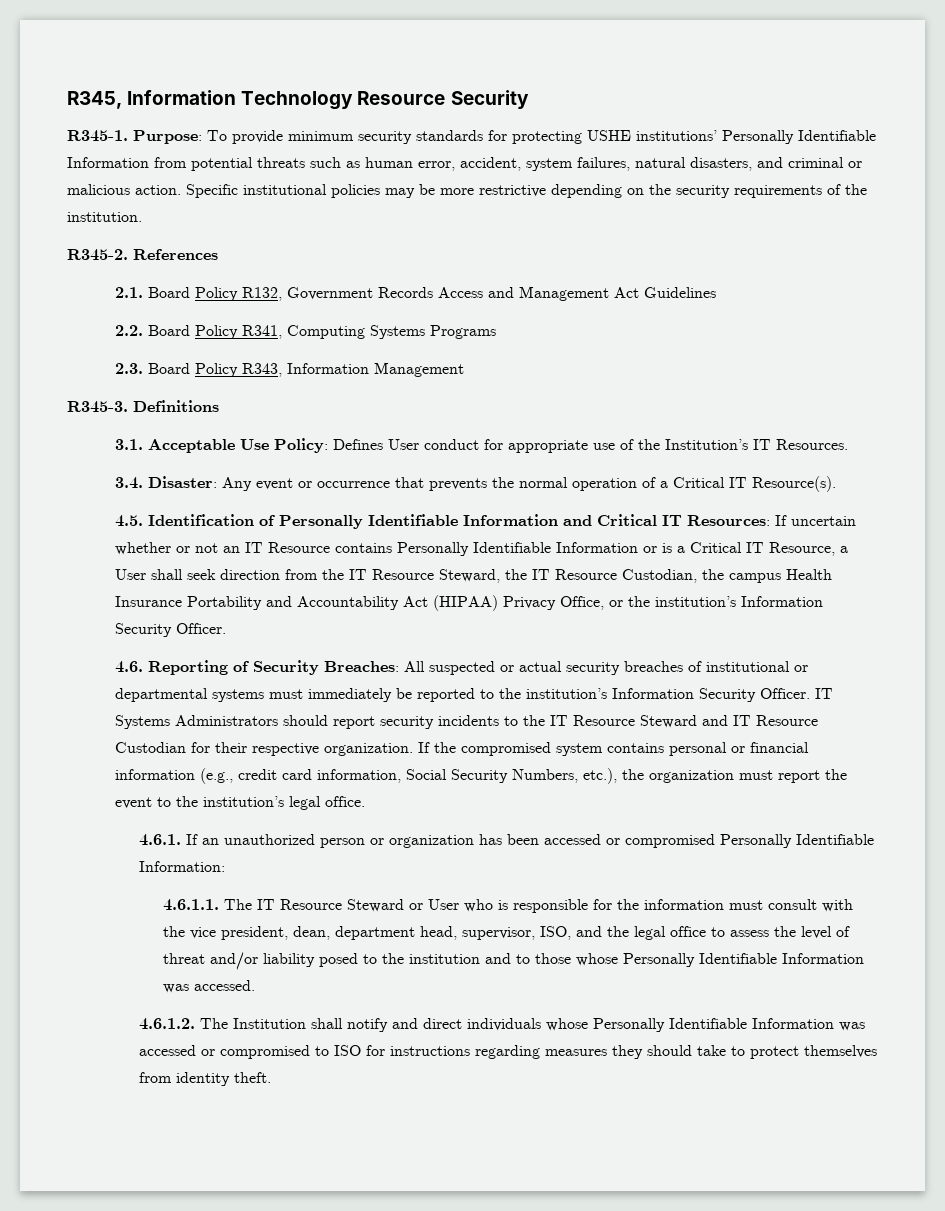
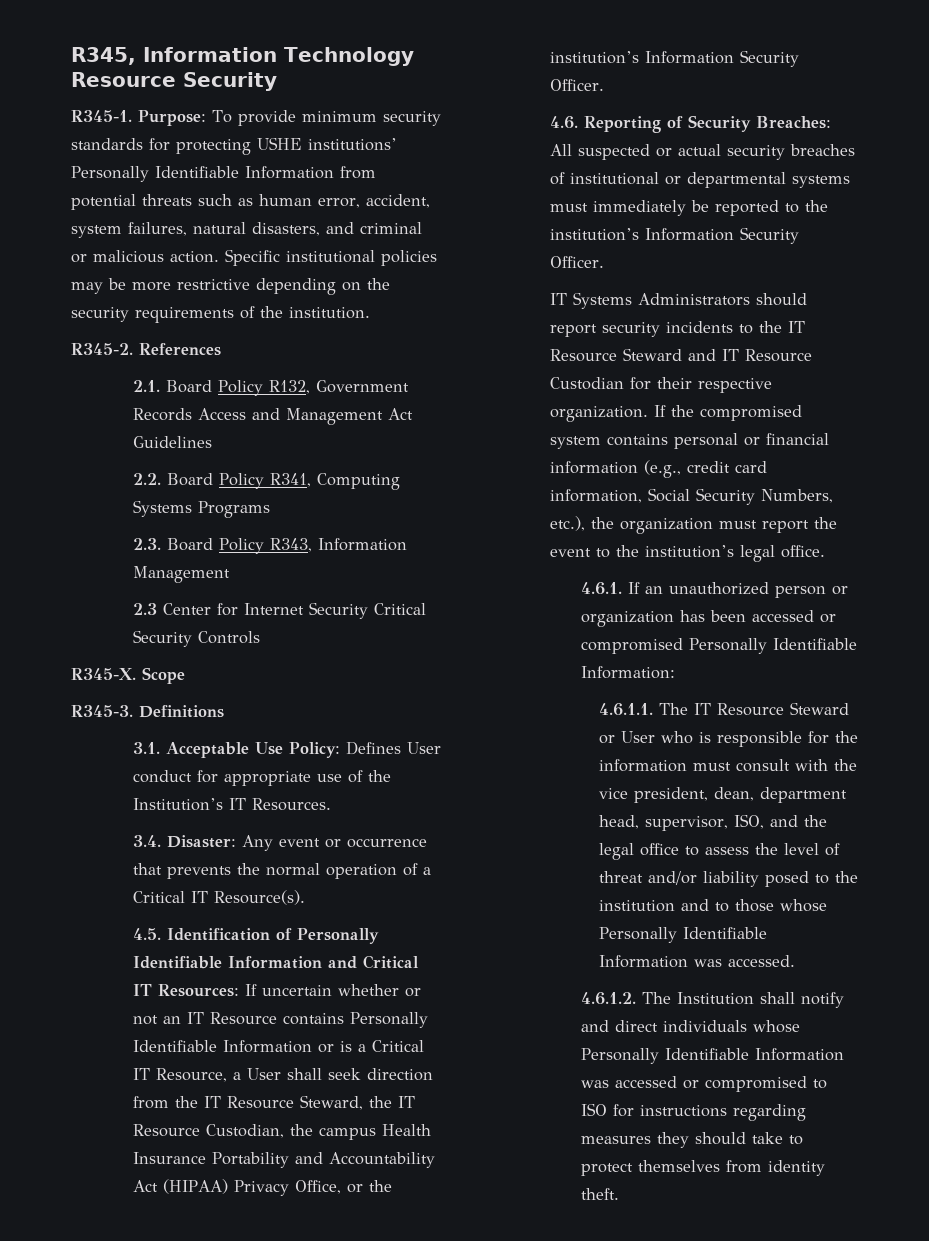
+ 2.3 Center for Internet Security Critical Security Controls
+ R345-X. Scope
- 4.6. Reporting of Security Breaches: All suspected or actual security breaches of institutional or departmental systems must immediately be reported to the institution’s Information Security Officer. IT Systems Administrators should report security incidents to the IT Resource Steward and IT Resource Custodian for their respective organization.
+ 4.6. Reporting of Security Breaches: All suspected or actual security breaches of institutional or departmental systems must immediately be reported to the institution’s Information Security Officer.
+ IT Systems Administrators should report security incidents to the IT Resource Steward and IT Resource Custodian for their respective organization.

